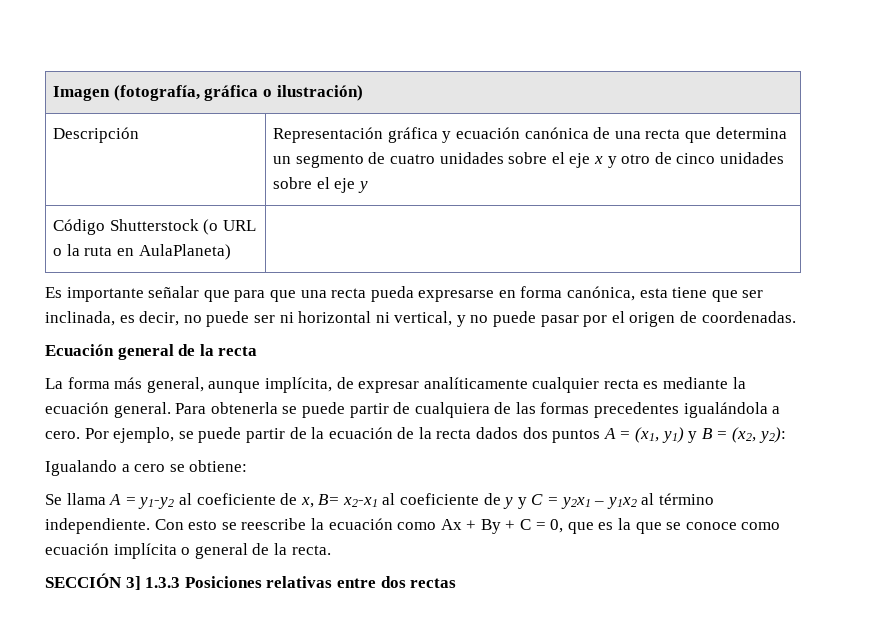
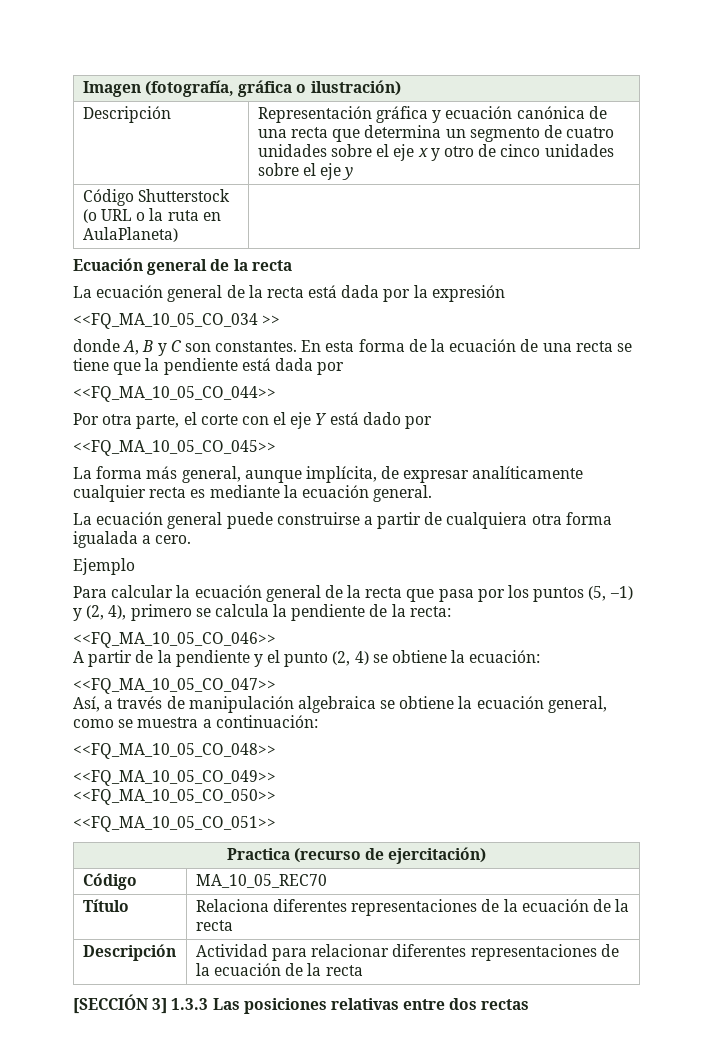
- Es importante señalar que para que una recta pueda expresarse en forma canónica, esta tiene que ser inclinada, es decir, no puede ser ni horizontal ni vertical, y no puede pasar por el origen de coordenadas.
+ La ecuación general de la recta está dada por la expresión
+ <<FQ_MA_10_05_CO_034 >>
+ donde A, B y C son constantes. En esta forma de la ecuación de una recta se tiene que la pendiente está dada por
+ <<FQ_MA_10_05_CO_044>>
+ Por otra parte, el corte con el eje Y está dado por
+ <<FQ_MA_10_05_CO_045>>
- La forma más general, aunque implícita, de expresar analíticamente cualquier recta es mediante la ecuación general. Para obtenerla se puede partir de cualquiera de las formas precedentes igualándola a cero. Por ejemplo, se puede partir de la ecuación de la recta dados dos puntos A = (x1, y1) y B = (x2, y2):
- Igualando a cero se obtiene:
- Se llama A = y1-y2 al coeficiente de x, B= x2-x1 al coeficiente de y y C = y2x1 – y1x2 al término independiente. Con esto se reescribe la ecuación como Ax + By + C = 0, que es la que se conoce como ecuación implícita o general de la recta.
- SECCIÓN 3] 1.3.3 Posiciones relativas entre dos rectas
+ La forma más general, aunque implícita, de expresar analíticamente cualquier recta es mediante la ecuación general.
+ La ecuación general puede construirse a partir de cualquiera otra forma igualada a cero.
+ Ejemplo
+ Para calcular la ecuación general de la recta que pasa por los puntos (5, –1) y (2, 4), primero se calcula la pendiente de la recta:
+ <<FQ_MA_10_05_CO_046>>
+ A partir de la pendiente y el punto (2, 4) se obtiene la ecuación:
+ <<FQ_MA_10_05_CO_047>>
+ Así, a través de manipulación algebraica se obtiene la ecuación general, como se muestra a continuación:
+ <<FQ_MA_10_05_CO_048>>
+ <<FQ_MA_10_05_CO_049>>
+ <<FQ_MA_10_05_CO_050>>
+ <<FQ_MA_10_05_CO_051>>
+ Practica (recurso de ejercitación)
+ Código | MA_10_05_REC70
+ Título | Relaciona diferentes representaciones de la ecuación de la recta
+ Descripción | Actividad para relacionar diferentes representaciones de la ecuación de la recta
+ [SECCIÓN 3] 1.3.3 Las posiciones relativas entre dos rectas

